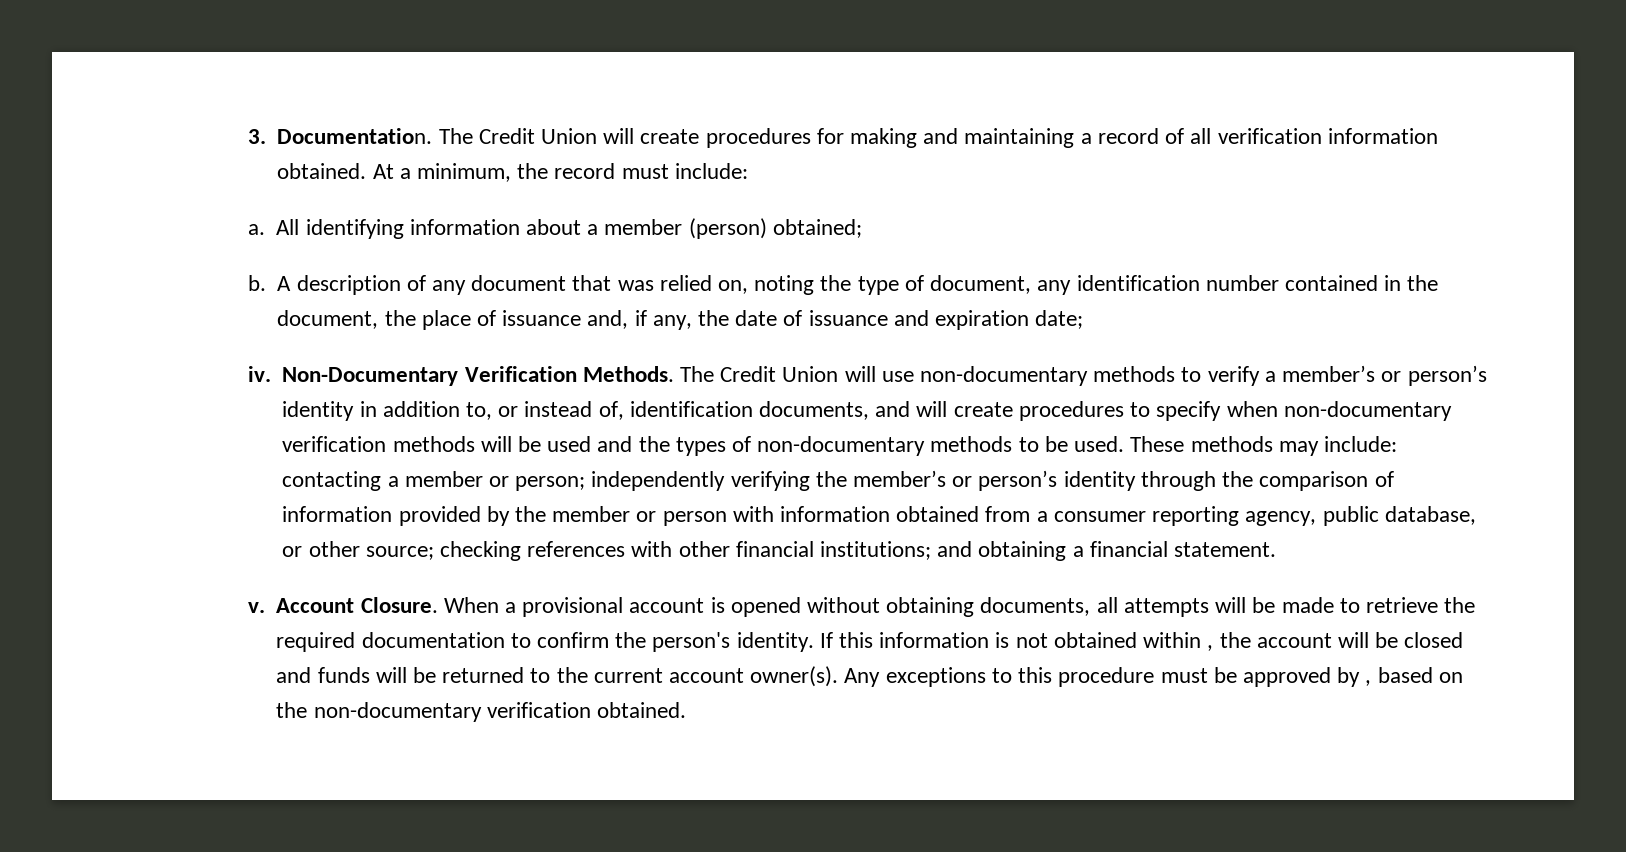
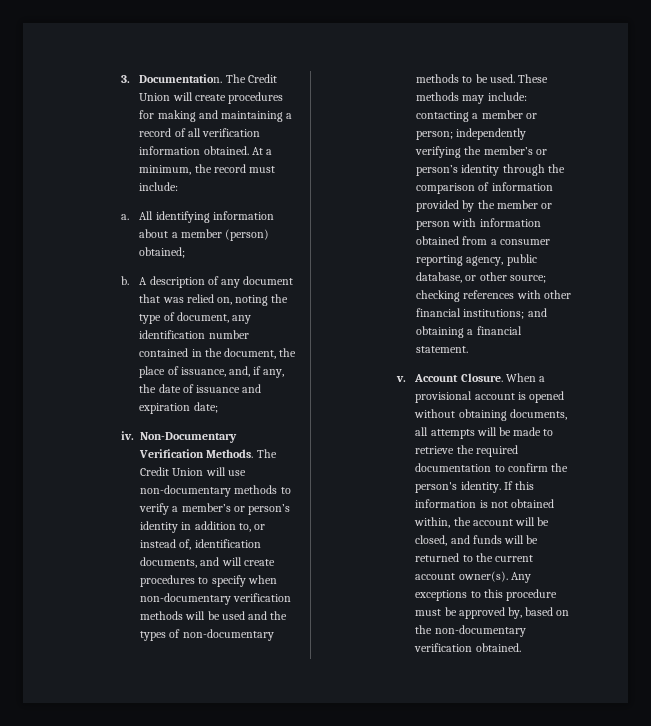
- A description of any document that was relied on, noting the type of document, any identification number contained in the document, the place of issuance and, if any, the date of issuance and expiration date;
+ A description of any document that was relied on, noting the type of document, any identification number contained in the document, the place of issuance, and, if any, the date of issuance and expiration date;
- If this information is not obtained within , the account will be closed and funds will be returned to the current account owner(s).
+ If this information is not obtained within, the account will be closed, and funds will be returned to the current account owner(s).
- Any exceptions to this procedure must be approved by , based on the non-documentary verification obtained.
+ Any exceptions to this procedure must be approved by, based on the non-documentary verification obtained.

